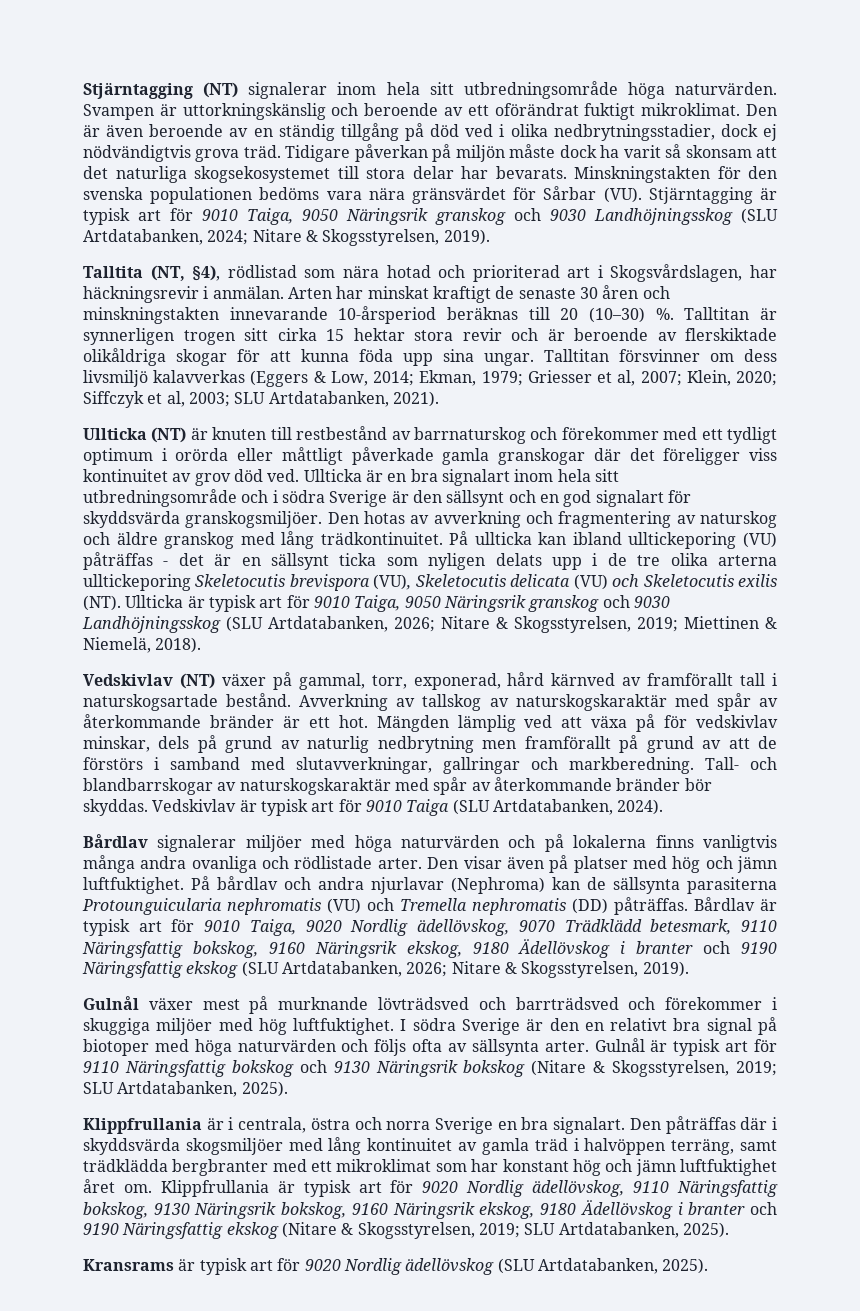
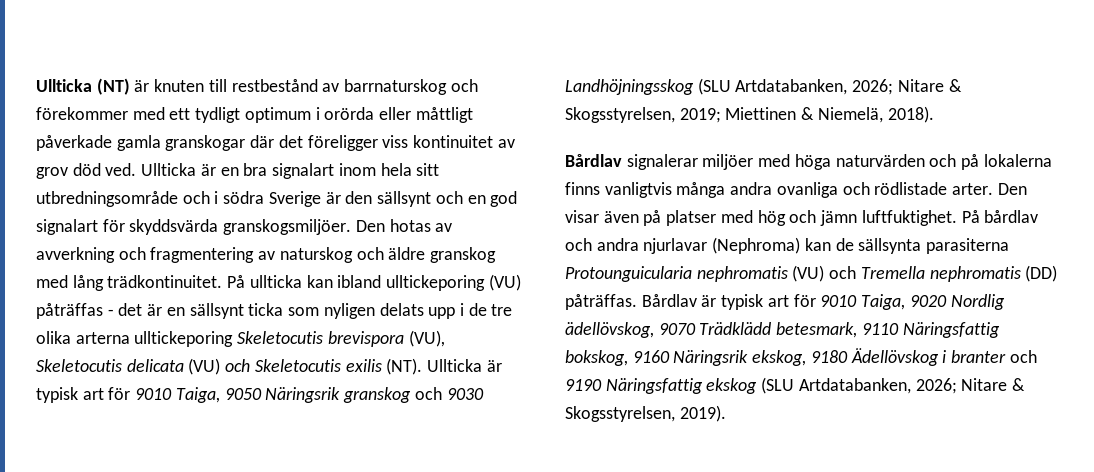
- Stjärntagging (NT) signalerar inom hela sitt utbredningsområde höga naturvärden. Svampen är uttorkningskänslig och beroende av ett oförändrat fuktigt mikroklimat. Den är även beroende av en ständig tillgång på död ved i olika nedbrytningsstadier, dock ej nödvändigtvis grova träd. Tidigare påverkan på miljön måste dock ha varit så skonsam att det naturliga skogsekosystemet till stora delar har bevarats. Minskningstakten för den svenska populationen bedöms vara nära gränsvärdet för Sårbar (VU). Stjärntagging är typisk art för 9010 Taiga, 9050 Näringsrik granskog och 9030 Landhöjningsskog (SLU Artdatabanken, 2024; Nitare & Skogsstyrelsen, 2019).
- Talltita (NT, §4), rödlistad som nära hotad och prioriterad art i Skogsvårdslagen, har häckningsrevir i anmälan. Arten har minskat kraftigt de senaste 30 åren och minskningstakten innevarande 10-årsperiod beräknas till 20 (10–30) %. Talltitan är synnerligen trogen sitt cirka 15 hektar stora revir och är beroende av flerskiktade olikåldriga skogar för att kunna föda upp sina ungar. Talltitan försvinner om dess livsmiljö kalavverkas (Eggers & Low, 2014; Ekman, 1979; Griesser et al, 2007; Klein, 2020; Siffczyk et al, 2003; SLU Artdatabanken, 2021).
- Vedskivlav (NT) växer på gammal, torr, exponerad, hård kärnved av framförallt tall i naturskogsartade bestånd. Avverkning av tallskog av naturskogskaraktär med spår av återkommande bränder är ett hot. Mängden lämplig ved att växa på för vedskivlav minskar, dels på grund av naturlig nedbrytning men framförallt på grund av att de förstörs i samband med slutavverkningar, gallringar och markberedning. Tall- och blandbarrskogar av naturskogskaraktär med spår av återkommande bränder bör skyddas. Vedskivlav är typisk art för 9010 Taiga (SLU Artdatabanken, 2024).
- Gulnål växer mest på murknande lövträdsved och barrträdsved och förekommer i skuggiga miljöer med hög luftfuktighet. I södra Sverige är den en relativt bra signal på biotoper med höga naturvärden och följs ofta av sällsynta arter. Gulnål är typisk art för 9110 Näringsfattig bokskog och 9130 Näringsrik bokskog (Nitare & Skogsstyrelsen, 2019; SLU Artdatabanken, 2025).
- Klippfrullania är i centrala, östra och norra Sverige en bra signalart. Den påträffas där i skyddsvärda skogsmiljöer med lång kontinuitet av gamla träd i halvöppen terräng, samt trädklädda bergbranter med ett mikroklimat som har konstant hög och jämn luftfuktighet året om. Klippfrullania är typisk art för 9020 Nordlig ädellövskog, 9110 Näringsfattig bokskog, 9130 Näringsrik bokskog, 9160 Näringsrik ekskog, 9180 Ädellövskog i branter och 9190 Näringsfattig ekskog (Nitare & Skogsstyrelsen, 2019; SLU Artdatabanken, 2025).
- Kransrams är typisk art för 9020 Nordlig ädellövskog (SLU Artdatabanken, 2025).

